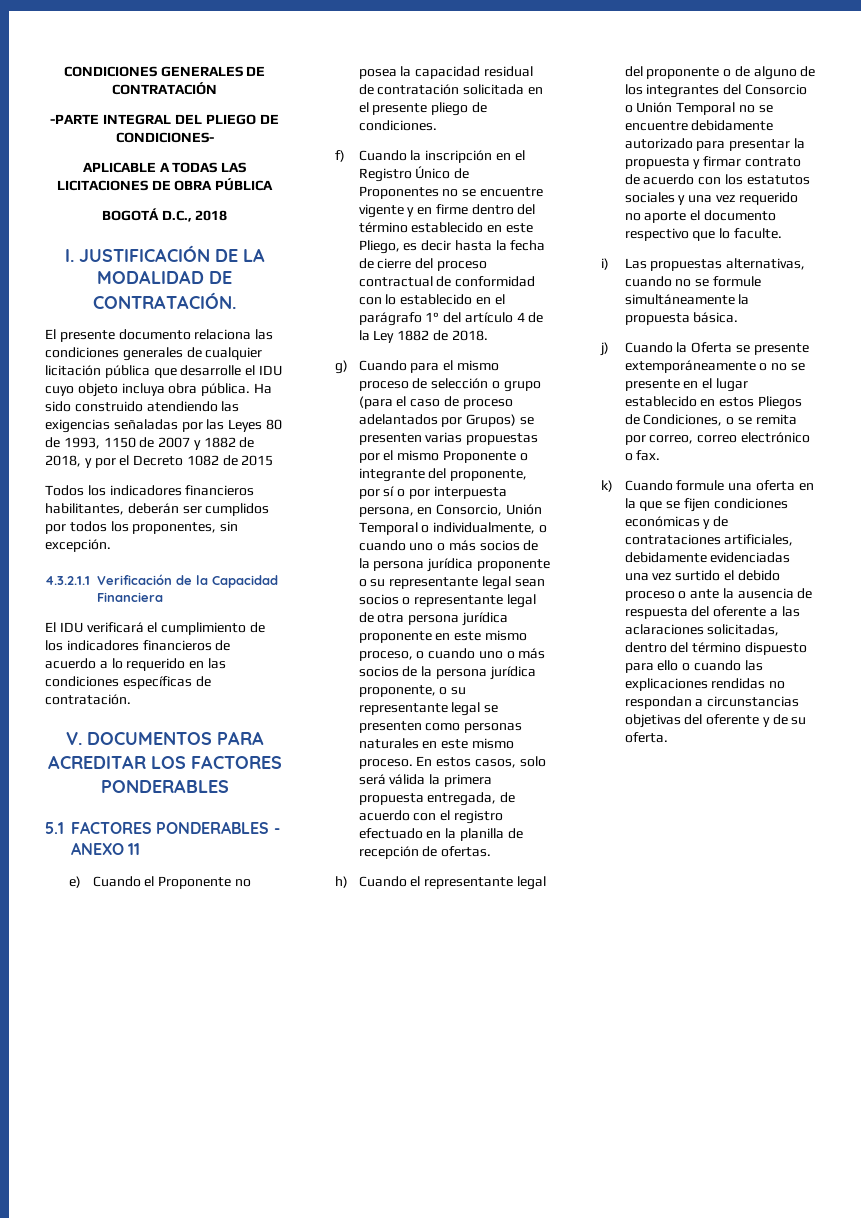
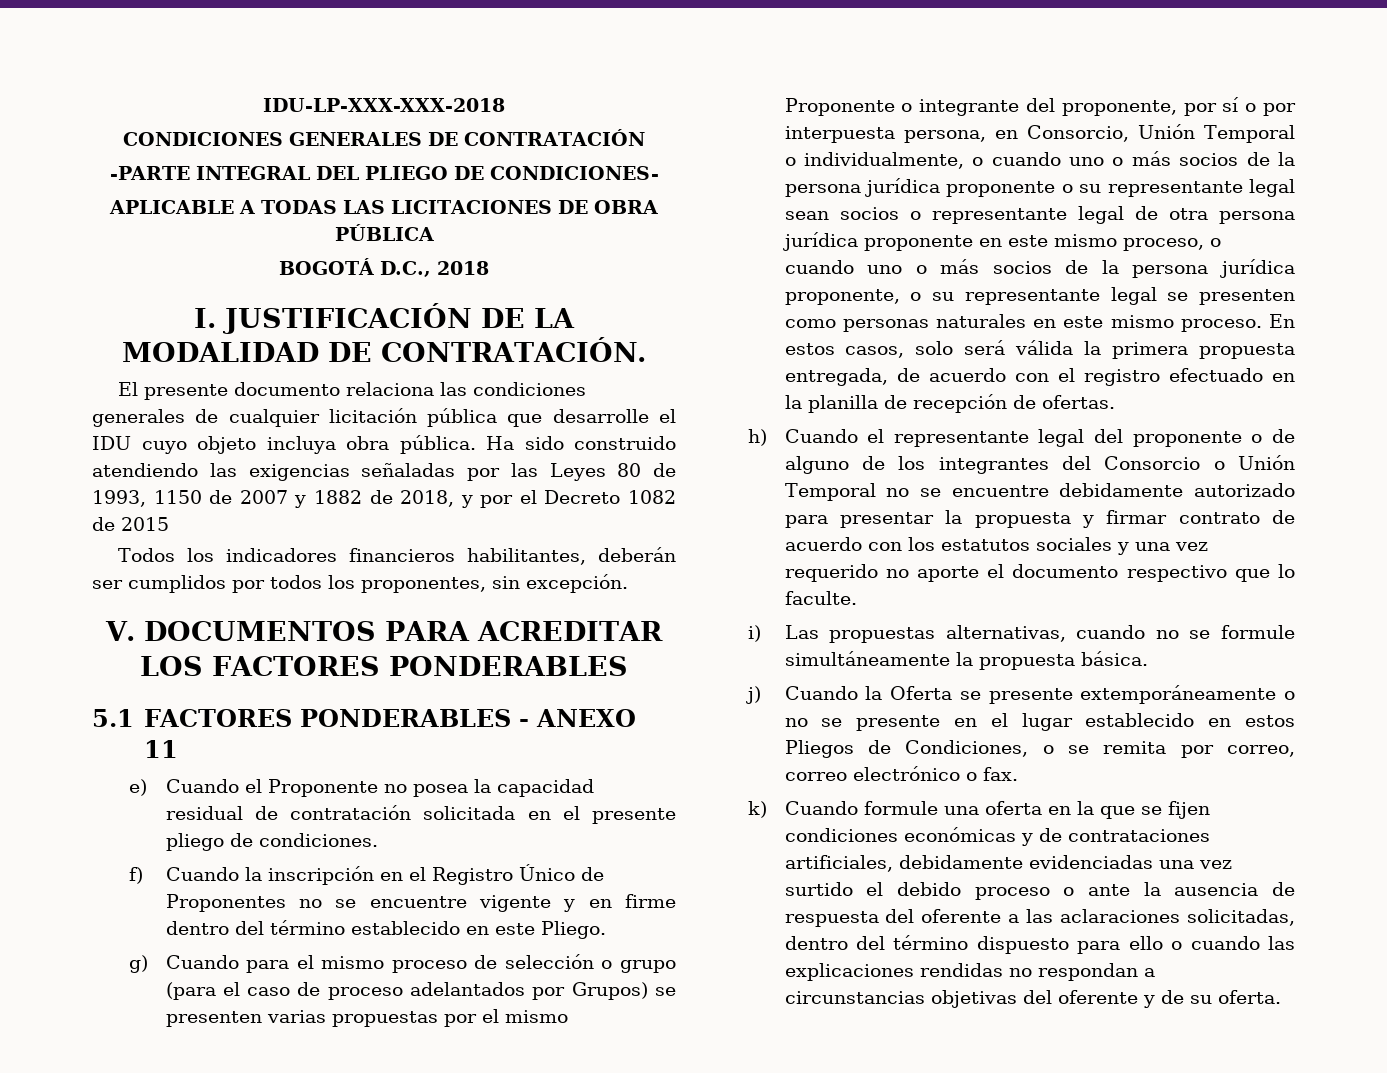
+ IDU-LP-XXX-XXX-2018
- 4.3.2.1.1 Verificación de la Capacidad Financiera
- El IDU verificará el cumplimiento de los indicadores financieros de acuerdo a lo requerido en las condiciones específicas de contratación.
- f) Cuando la inscripción en el Registro Único de Proponentes no se encuentre vigente y en firme dentro del término establecido en este Pliego, es decir hasta la fecha de cierre del proceso contractual de conformidad con lo establecido en el parágrafo 1° del artículo 4 de la Ley 1882 de 2018.
+ f) Cuando la inscripción en el Registro Único de Proponentes no se encuentre vigente y en firme dentro del término establecido en este Pliego.

